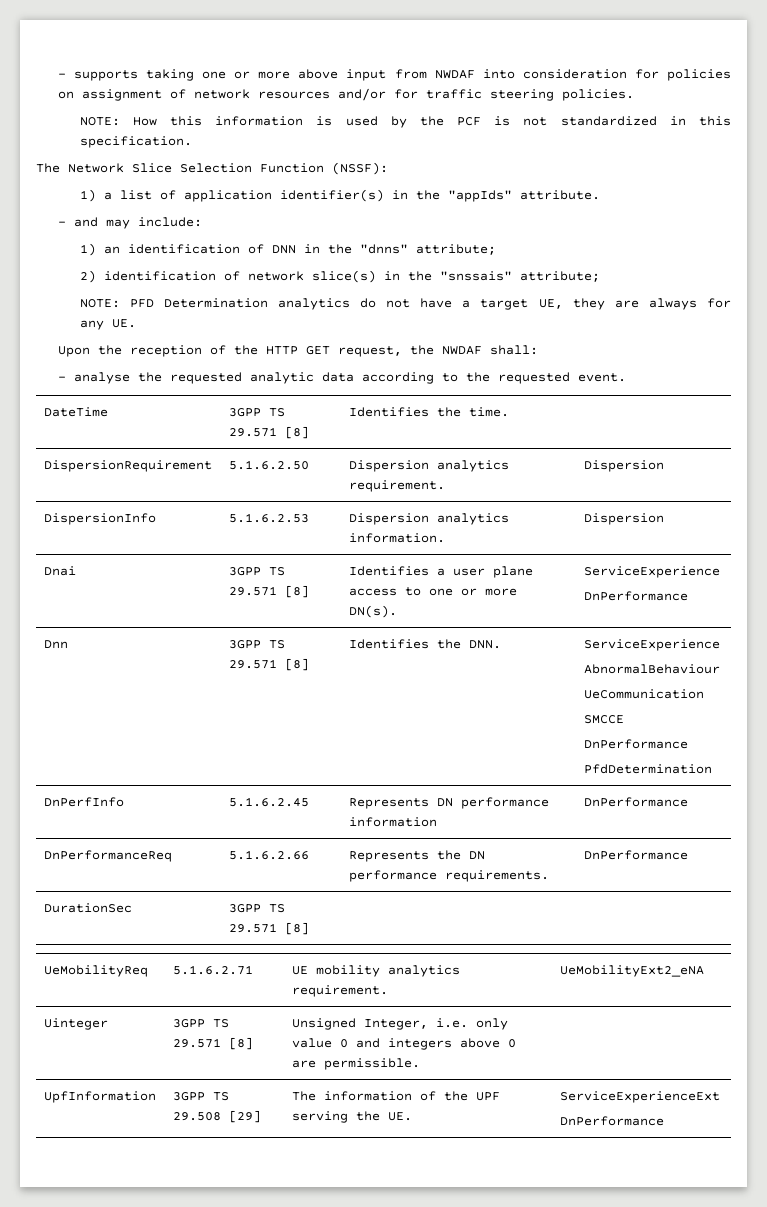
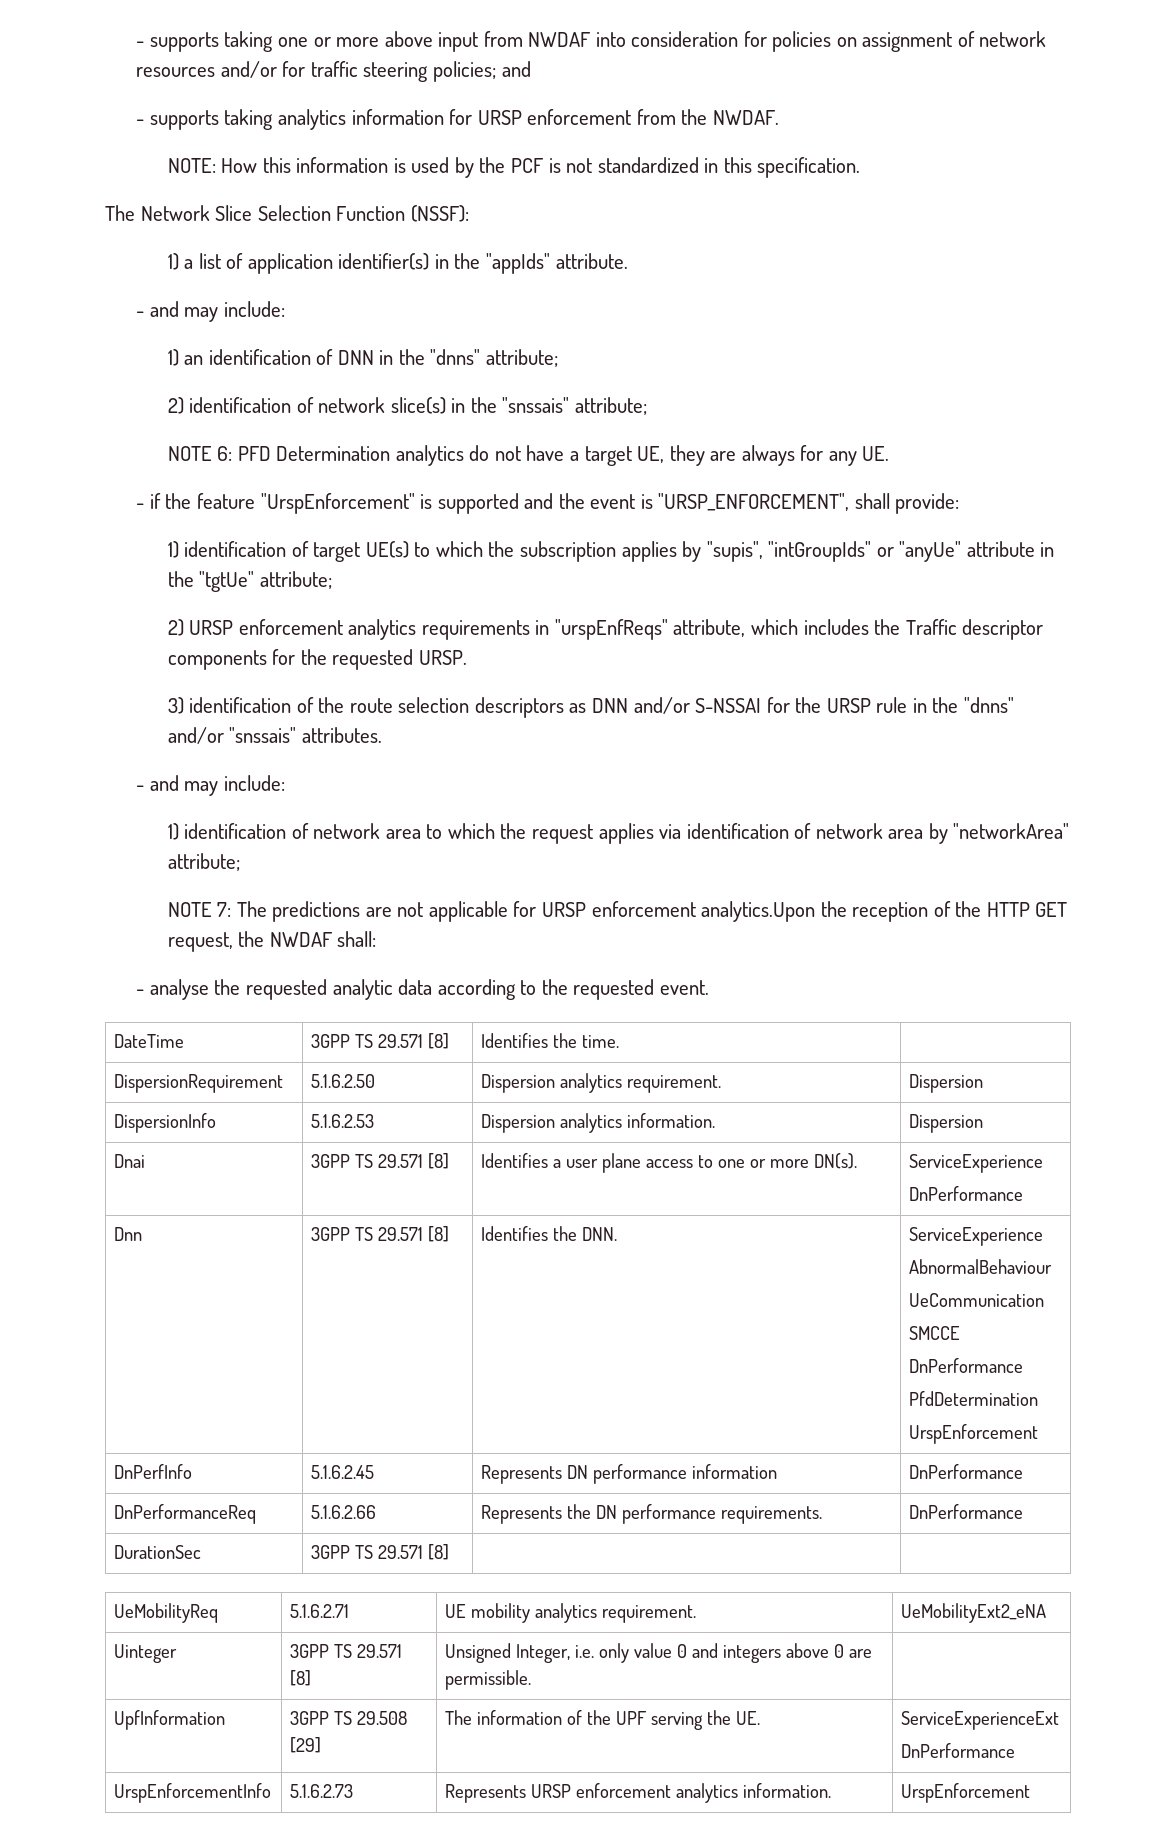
- - supports taking one or more above input from NWDAF into consideration for policies on assignment of network resources and/or for traffic steering policies.
+ - supports taking one or more above input from NWDAF into consideration for policies on assignment of network resources and/or for traffic steering policies; and
+ - supports taking analytics information for URSP enforcement from the NWDAF.
- NOTE: PFD Determination analytics do not have a target UE, they are always for any UE.
+ NOTE 6: PFD Determination analytics do not have a target UE, they are always for any UE.
- Upon the reception of the HTTP GET request, the NWDAF shall:
+ - if the feature "UrspEnforcement" is supported and the event is "URSP_ENFORCEMENT", shall provide:
+ 1) identification of target UE(s) to which the subscription applies by "supis", "intGroupIds" or "anyUe" attribute in the "tgtUe" attribute;
+ 2) URSP enforcement analytics requirements in "urspEnfReqs" attribute, which includes the Traffic descriptor components for the requested URSP.
+ 3) identification of the route selection descriptors as DNN and/or S-NSSAI for the URSP rule in the "dnns" and/or "snssais" attributes.
+ - and may include:
+ 1) identification of network area to which the request applies via identification of network area by "networkArea" attribute;
+ NOTE 7: The predictions are not applicable for URSP enforcement analytics.Upon the reception of the HTTP GET request, the NWDAF shall:
  Dnn | 3GPP TS 29.571 [8] | Identifies the DNN. | ServiceExperience
  AbnormalBehaviour
  UeCommunication
  SMCCE
  DnPerformance
  PfdDetermination
+ UrspEnforcement
+ UrspEnforcementInfo | 5.1.6.2.73 | Represents URSP enforcement analytics information. | UrspEnforcement

